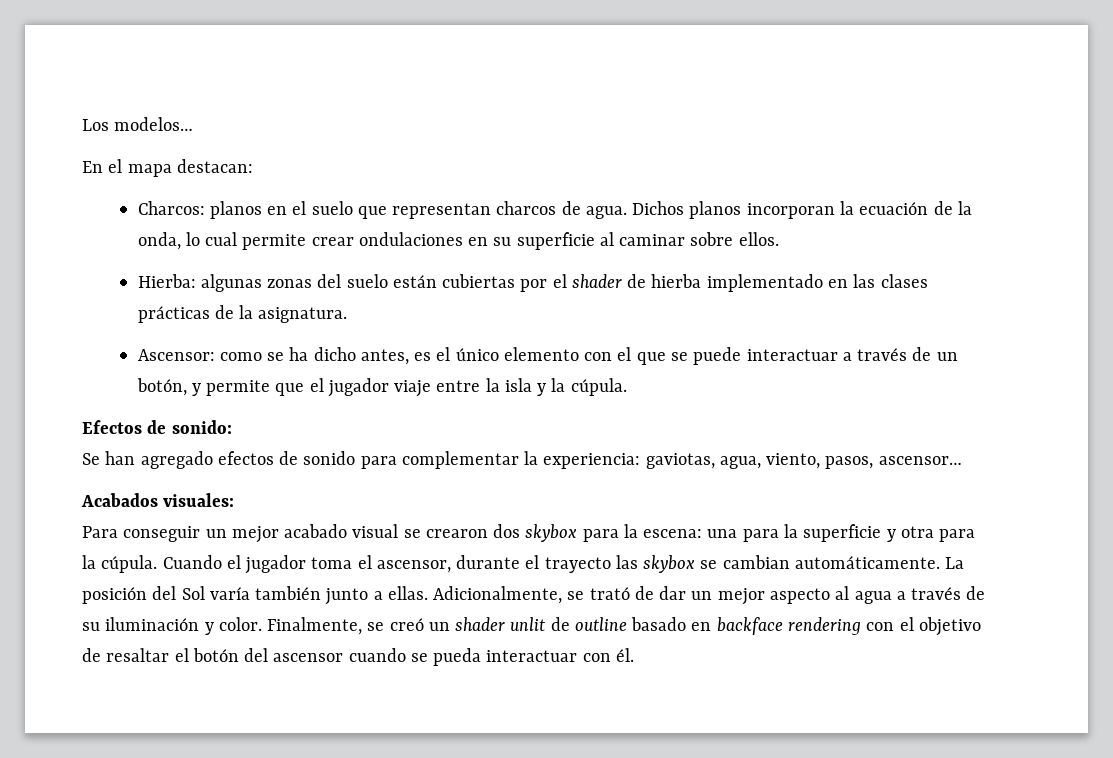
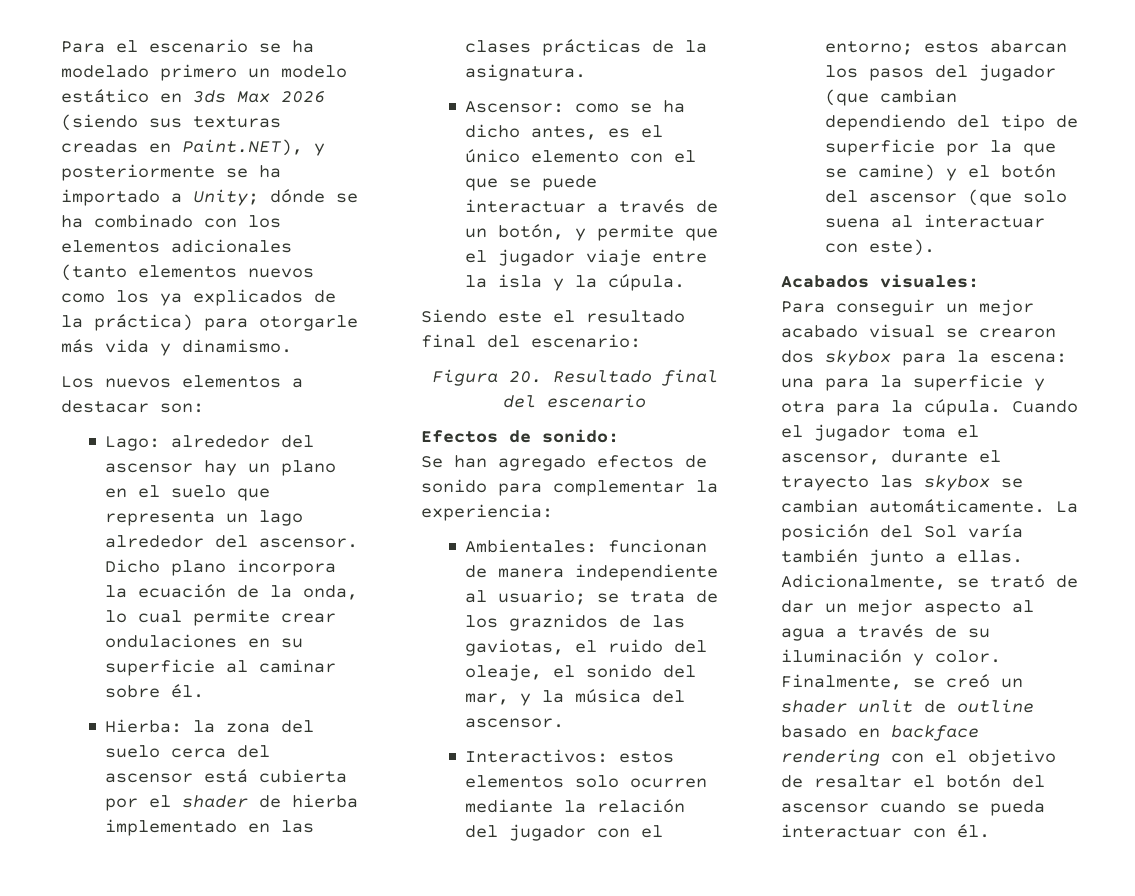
- Los modelos…
- En el mapa destacan:
- Charcos: planos en el suelo que representan charcos de agua. Dichos planos incorporan la ecuación de la onda, lo cual permite crear ondulaciones en su superficie al caminar sobre ellos.
+ Para el escenario se ha modelado primero un modelo estático en 3ds Max 2026 (siendo sus texturas creadas en Paint.NET), y posteriormente se ha importado a Unity; dónde se ha combinado con los elementos adicionales (tanto elementos nuevos como los ya explicados de la práctica) para otorgarle más vida y dinamismo.
+ Los nuevos elementos a destacar son:
+ Lago: alrededor del ascensor hay un plano en el suelo que representa un lago alrededor del ascensor. Dicho plano incorpora la ecuación de la onda, lo cual permite crear ondulaciones en su superficie al caminar sobre él.
- Hierba: algunas zonas del suelo están cubiertas por el shader de hierba implementado en las clases prácticas de la asignatura.
+ Hierba: la zona del suelo cerca del ascensor está cubierta por el shader de hierba implementado en las clases prácticas de la asignatura.
+ Siendo este el resultado final del escenario:
+ Figura 20. Resultado final del escenario
- Se han agregado efectos de sonido para complementar la experiencia: gaviotas, agua, viento, pasos, ascensor…
+ Se han agregado efectos de sonido para complementar la experiencia:
+ Ambientales: funcionan de manera independiente al usuario; se trata de los graznidos de las gaviotas, el ruido del oleaje, el sonido del mar, y la música del ascensor.
+ Interactivos: estos elementos solo ocurren mediante la relación del jugador con el entorno; estos abarcan los pasos del jugador (que cambian dependiendo del tipo de superficie por la que se camine) y el botón del ascensor (que solo suena al interactuar con este).

